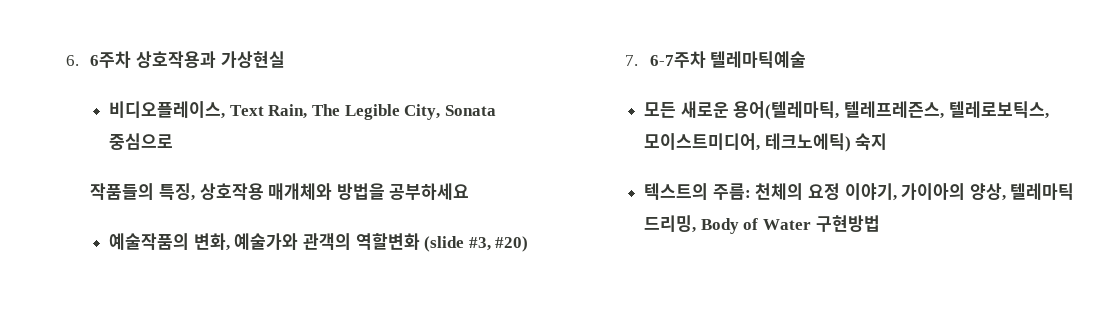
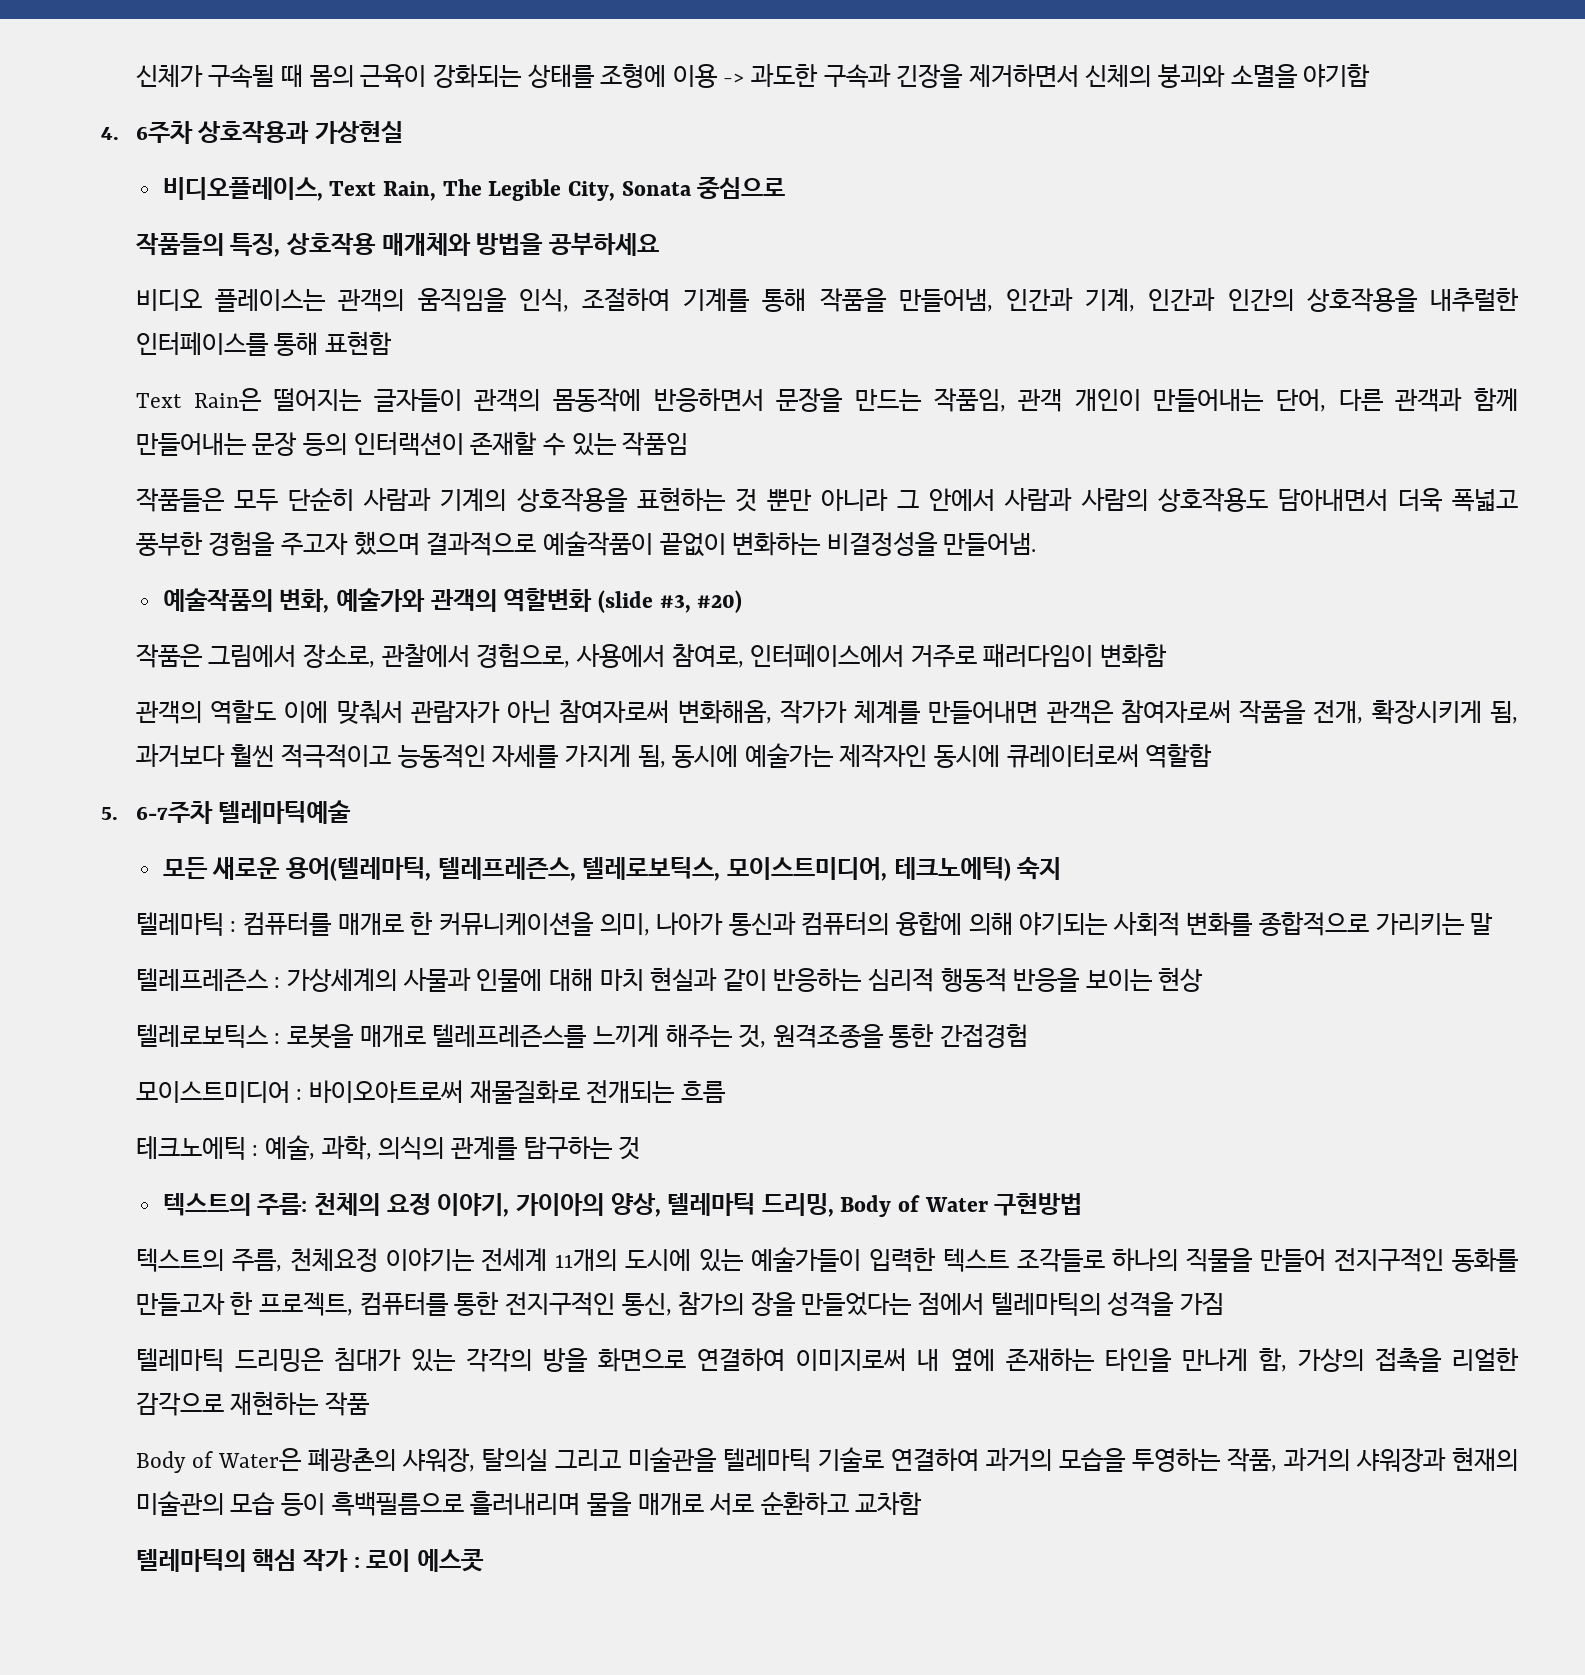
- 6. 6주차 상호작용과 가상현실
+ 신체가 구속될 때 몸의 근육이 강화되는 상태를 조형에 이용 -> 과도한 구속과 긴장을 제거하면서 신체의 붕괴와 소멸을 야기함
+ 4. 6주차 상호작용과 가상현실
+ 비디오 플레이스는 관객의 움직임을 인식, 조절하여 기계를 통해 작품을 만들어냄, 인간과 기계, 인간과 인간의 상호작용을 내추럴한 인터페이스를 통해 표현함
+ Text Rain은 떨어지는 글자들이 관객의 몸동작에 반응하면서 문장을 만드는 작품임, 관객 개인이 만들어내는 단어, 다른 관객과 함께 만들어내는 문장 등의 인터랙션이 존재할 수 있는 작품임
+ 작품들은 모두 단순히 사람과 기계의 상호작용을 표현하는 것 뿐만 아니라 그 안에서 사람과 사람의 상호작용도 담아내면서 더욱 폭넓고 풍부한 경험을 주고자 했으며 결과적으로 예술작품이 끝없이 변화하는 비결정성을 만들어냄.
- 7. 6-7주차 텔레마틱예술
+ 작품은 그림에서 장소로, 관찰에서 경험으로, 사용에서 참여로, 인터페이스에서 거주로 패러다임이 변화함
+ 관객의 역할도 이에 맞춰서 관람자가 아닌 참여자로써 변화해옴, 작가가 체계를 만들어내면 관객은 참여자로써 작품을 전개, 확장시키게 됨, 과거보다 훨씬 적극적이고 능동적인 자세를 가지게 됨, 동시에 예술가는 제작자인 동시에 큐레이터로써 역할함
+ 5. 6-7주차 텔레마틱예술
+ 텔레마틱 : 컴퓨터를 매개로 한 커뮤니케이션을 의미, 나아가 통신과 컴퓨터의 융합에 의해 야기되는 사회적 변화를 종합적으로 가리키는 말
+ 텔레프레즌스 : 가상세계의 사물과 인물에 대해 마치 현실과 같이 반응하는 심리적 행동적 반응을 보이는 현상
+ 텔레로보틱스 : 로봇을 매개로 텔레프레즌스를 느끼게 해주는 것, 원격조종을 통한 간접경험
+ 모이스트미디어 : 바이오아트로써 재물질화로 전개되는 흐름
+ 테크노에틱 : 예술, 과학, 의식의 관계를 탐구하는 것
+ 텍스트의 주름, 천체요정 이야기는 전세계 11개의 도시에 있는 예술가들이 입력한 텍스트 조각들로 하나의 직물을 만들어 전지구적인 동화를 만들고자 한 프로젝트, 컴퓨터를 통한 전지구적인 통신, 참가의 장을 만들었다는 점에서 텔레마틱의 성격을 가짐
+ 텔레마틱 드리밍은 침대가 있는 각각의 방을 화면으로 연결하여 이미지로써 내 옆에 존재하는 타인을 만나게 함, 가상의 접촉을 리얼한 감각으로 재현하는 작품
+ Body of Water은 폐광촌의 샤워장, 탈의실 그리고 미술관을 텔레마틱 기술로 연결하여 과거의 모습을 투영하는 작품, 과거의 샤워장과 현재의 미술관의 모습 등이 흑백필름으로 흘러내리며 물을 매개로 서로 순환하고 교차함
+ 텔레마틱의 핵심 작가 : 로이 에스콧

